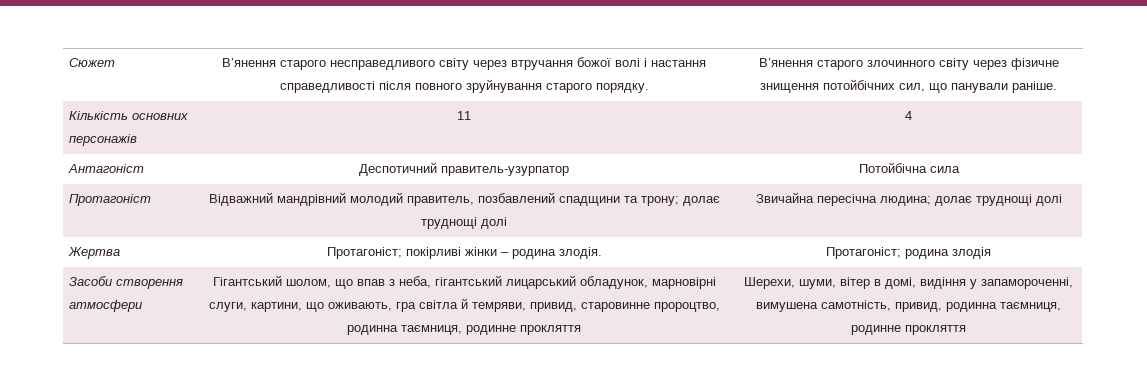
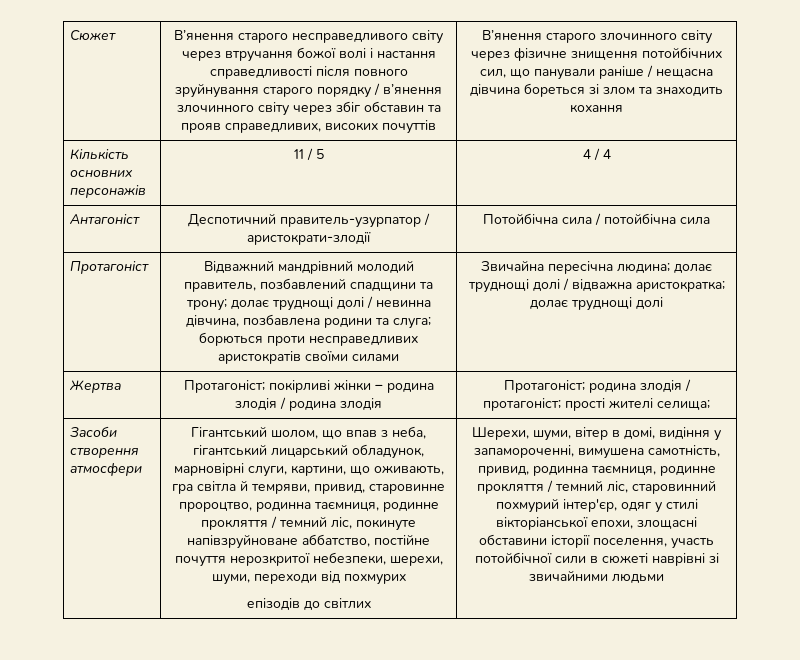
- В’янення старого несправедливого світу через втручання божої волі і настання справедливості після повного зруйнування старого порядку.
+ В’янення старого несправедливого світу через втручання божої волі і настання справедливості після повного зруйнування старого порядку / в’янення злочинного світу через збіг обставин та прояв справедливих, високих почуттів
- В’янення старого злочинного світу через фізичне знищення потойбічних сил, що панували раніше.
+ В’янення старого злочинного світу через фізичне знищення потойбічних сил, що панували раніше / нещасна дівчина бореться зі злом та знаходить кохання
- Кількість основних персонажів | 11 | 4
+ Кількість основних персонажів | 11 / 5 | 4 / 4
- Антагоніст | Деспотичний правитель-узурпатор | Потойбічна сила
+ Антагоніст | Деспотичний правитель-узурпатор / аристократи-злодії | Потойбічна сила / потойбічна сила
- Протагоніст | Відважний мандрівний молодий правитель, позбавлений спадщини та трону; долає труднощі долі | Звичайна пересічна людина; долає труднощі долі
+ Протагоніст | Відважний мандрівний молодий правитель, позбавлений спадщини та трону; долає труднощі долі / невинна дівчина, позбавлена родини та слуга; борються проти несправедливих аристократів своїми силами | Звичайна пересічна людина; долає труднощі долі / відважна аристократка; долає труднощі долі
- Жертва | Протагоніст; покірливі жінки – родина злодія. | Протагоніст; родина злодія
+ Жертва | Протагоніст; покірливі жінки – родина злодія / родина злодія | Протагоніст; родина злодія / протагоніст; прості жителі селища;
- Гігантський шолом, що впав з неба, гігантський лицарський обладунок, марновірні слуги, картини, що оживають, гра світла й темряви, привид, старовинне пророцтво, родинна таємниця, родинне прокляття
+ Гігантський шолом, що впав з неба, гігантський лицарський обладунок, марновірні слуги, картини, що оживають, гра світла й темряви, привид, старовинне пророцтво, родинна таємниця, родинне прокляття / темний ліс, покинуте напівзруйноване аббатство, постійне почуття нерозкритої небезпеки, шерехи, шуми, переходи від похмурих
+ епізодів до світлих
- Шерехи, шуми, вітер в домі, видіння у запамороченні, вимушена самотність, привид, родинна таємниця, родинне прокляття
+ Шерехи, шуми, вітер в домі, видіння у запамороченні, вимушена самотність, привид, родинна таємниця, родинне прокляття / темний ліс, старовинний похмурий інтер'єр, одяг у стилі вікторіанської епохи, злощасні обставини історії поселення, участь потойбічної сили в сюжеті наврівні зі звичайними людьми

